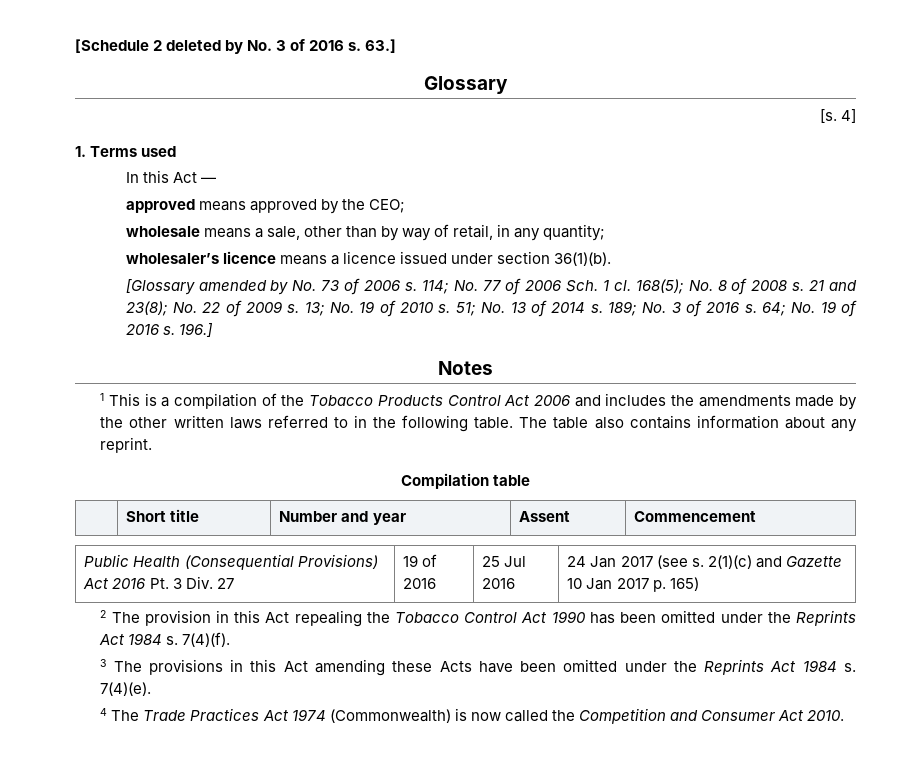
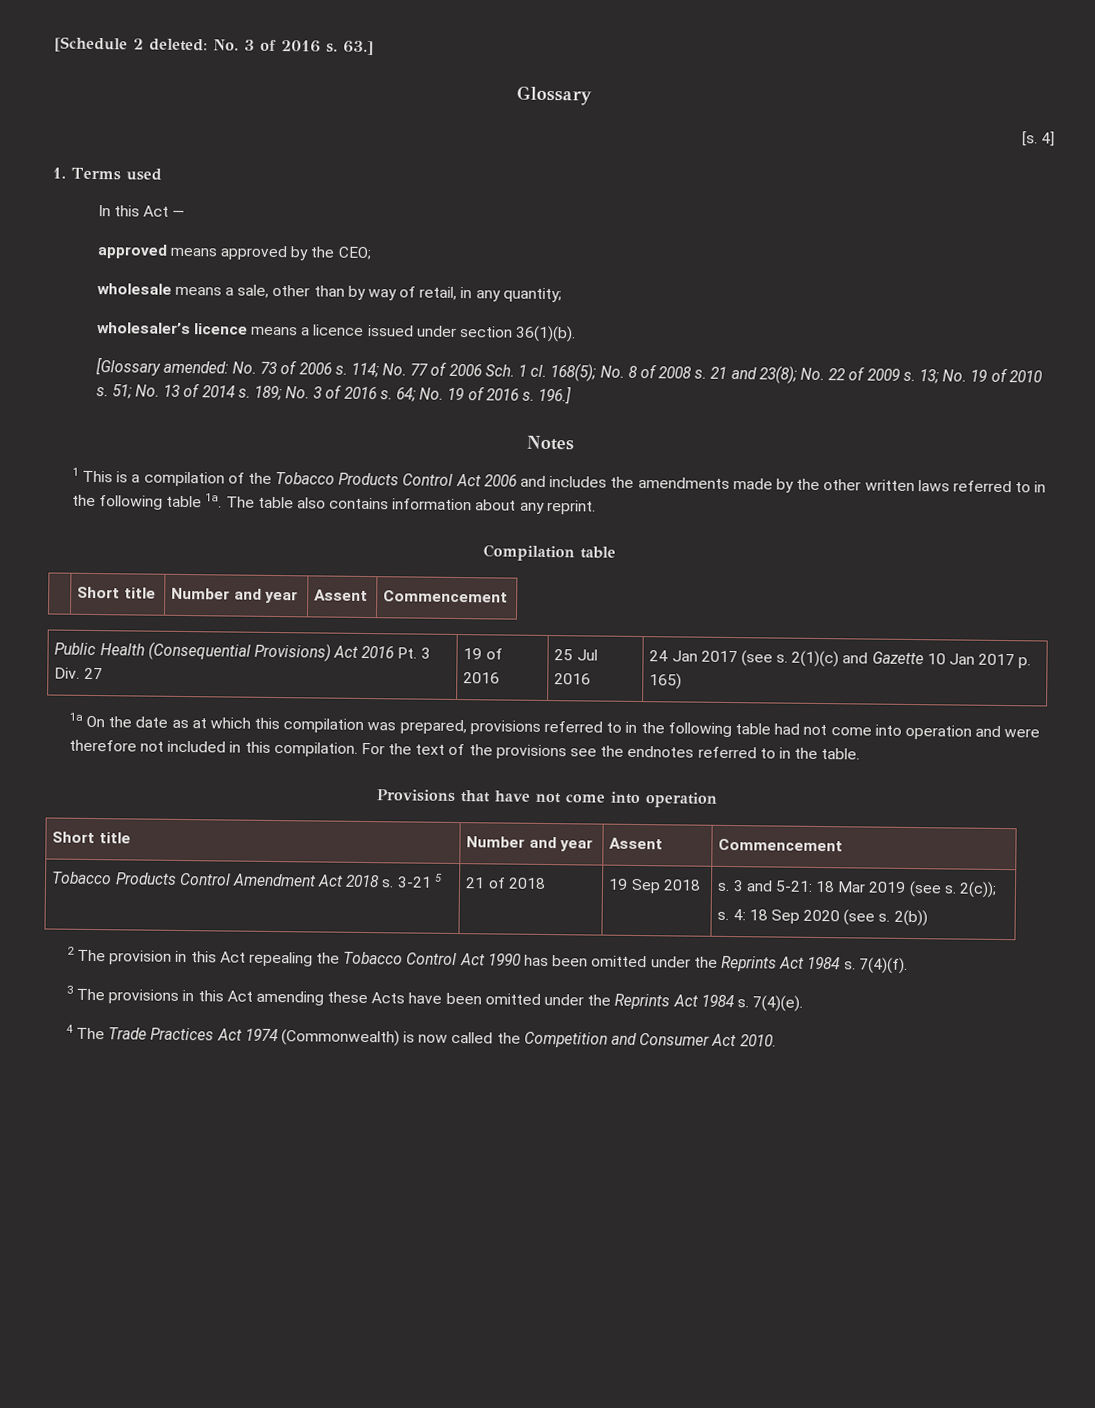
- [Schedule 2 deleted by No. 3 of 2016 s.
+ [Schedule 2 deleted: No. 3 of 2016 s.
- [Glossary amended by No. 73 of 2006 s.
+ [Glossary amended: No. 73 of 2006 s.
- 1 This is a compilation of the Tobacco Products Control Act 2006 and includes the amendments made by the other written laws referred to in the following table.
+ 1 This is a compilation of the Tobacco Products Control Act 2006 and includes the amendments made by the other written laws referred to in the following table 1a.
+ 1a On the date as at which this compilation was prepared, provisions referred to in the following table had not come into operation and were therefore not included in this compilation. For the text of the provisions see the endnotes referred to in the table.
+ Provisions that have not come into operation
+ Short title | Number and year | Assent | Commencement
+ Tobacco Products Control Amendment Act 2018 s. 3-21 5 | 21 of 2018 | 19 Sep 2018 | s. 3 and 5-21: 18 Mar 2019 (see s. 2(c));
+ s. 4: 18 Sep 2020 (see s. 2(b))

